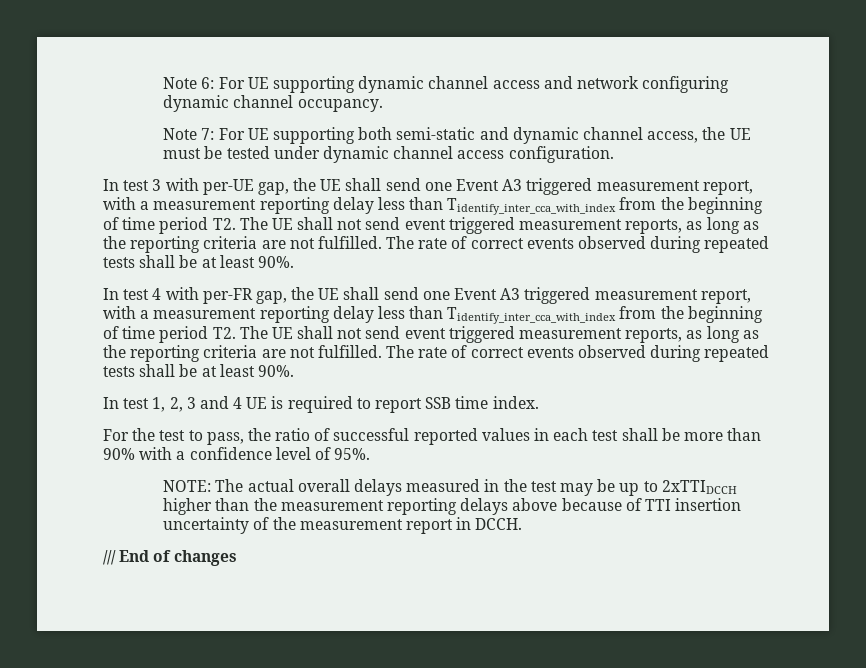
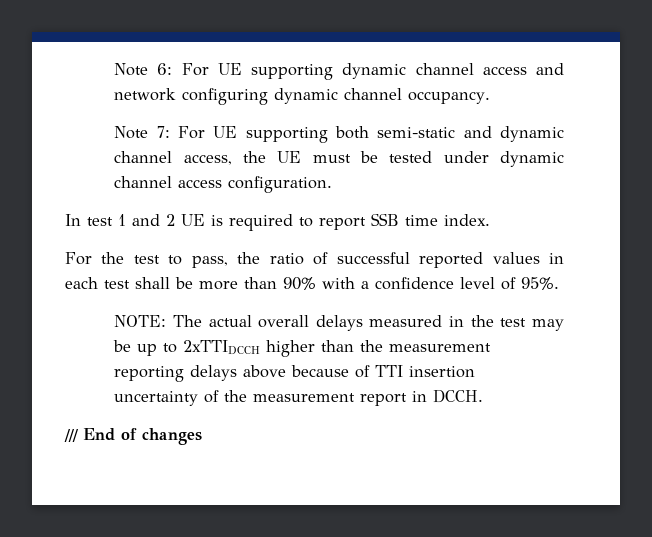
- In test 3 with per-UE gap, the UE shall send one Event A3 triggered measurement report, with a measurement reporting delay less than Tidentify_inter_cca_with_index from the beginning of time period T2. The UE shall not send event triggered measurement reports, as long as the reporting criteria are not fulfilled. The rate of correct events observed during repeated tests shall be at least 90%.
- In test 4 with per-FR gap, the UE shall send one Event A3 triggered measurement report, with a measurement reporting delay less than Tidentify_inter_cca_with_index from the beginning of time period T2. The UE shall not send event triggered measurement reports, as long as the reporting criteria are not fulfilled. The rate of correct events observed during repeated tests shall be at least 90%.
- In test 1, 2, 3 and 4 UE is required to report SSB time index.
+ In test 1 and 2 UE is required to report SSB time index.

